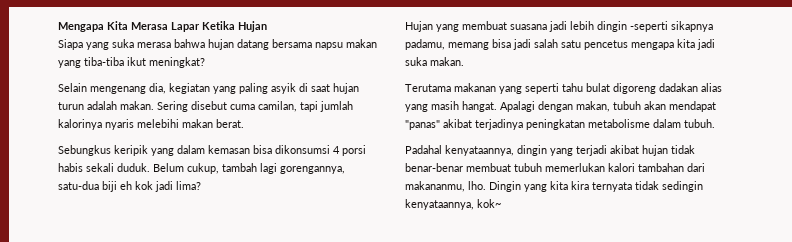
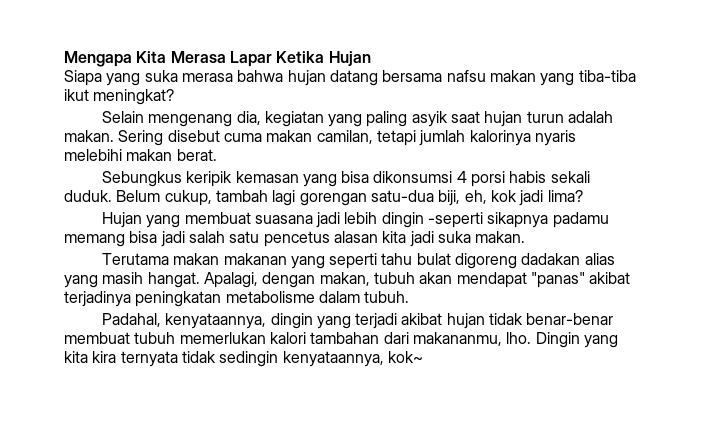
- Siapa yang suka merasa bahwa hujan datang bersama napsu makan yang tiba-tiba ikut meningkat?
+ Siapa yang suka merasa bahwa hujan datang bersama nafsu makan yang tiba-tiba ikut meningkat?
- Selain mengenang dia, kegiatan yang paling asyik di saat hujan turun adalah makan.
+ Selain mengenang dia, kegiatan yang paling asyik saat hujan turun adalah makan.
- Sering disebut cuma camilan, tapi jumlah kalorinya nyaris melebihi makan berat.
+ Sering disebut cuma makan camilan, tetapi jumlah kalorinya nyaris melebihi makan berat.
- Sebungkus keripik yang dalam kemasan bisa dikonsumsi 4 porsi habis sekali duduk.
+ Sebungkus keripik kemasan yang bisa dikonsumsi 4 porsi habis sekali duduk.
- Belum cukup, tambah lagi gorengannya, satu-dua biji eh kok jadi lima?
+ Belum cukup, tambah lagi gorengan satu-dua biji, eh, kok jadi lima?
- Hujan yang membuat suasana jadi lebih dingin -seperti sikapnya padamu, memang bisa jadi salah satu pencetus mengapa kita jadi suka makan.
+ Hujan yang membuat suasana jadi lebih dingin -seperti sikapnya padamu memang bisa jadi salah satu pencetus alasan kita jadi suka makan.
- Terutama makanan yang seperti tahu bulat digoreng dadakan alias yang masih hangat.
+ Terutama makan makanan yang seperti tahu bulat digoreng dadakan alias yang masih hangat.
- Apalagi dengan makan, tubuh akan mendapat "panas" akibat terjadinya peningkatan metabolisme dalam tubuh.
+ Apalagi, dengan makan, tubuh akan mendapat "panas" akibat terjadinya peningkatan metabolisme dalam tubuh.
- Padahal kenyataannya, dingin yang terjadi akibat hujan tidak benar-benar membuat tubuh memerlukan kalori tambahan dari makananmu, lho.
+ Padahal, kenyataannya, dingin yang terjadi akibat hujan tidak benar-benar membuat tubuh memerlukan kalori tambahan dari makananmu, lho.

